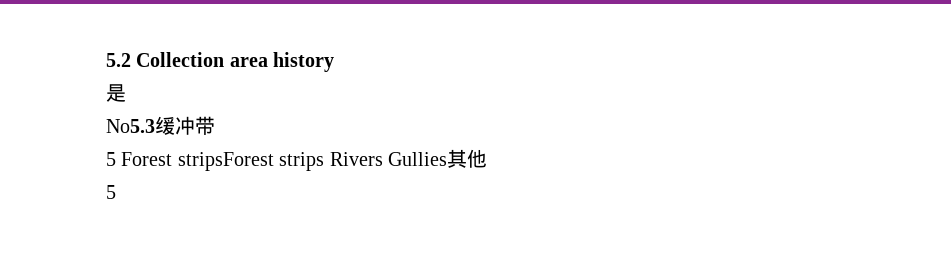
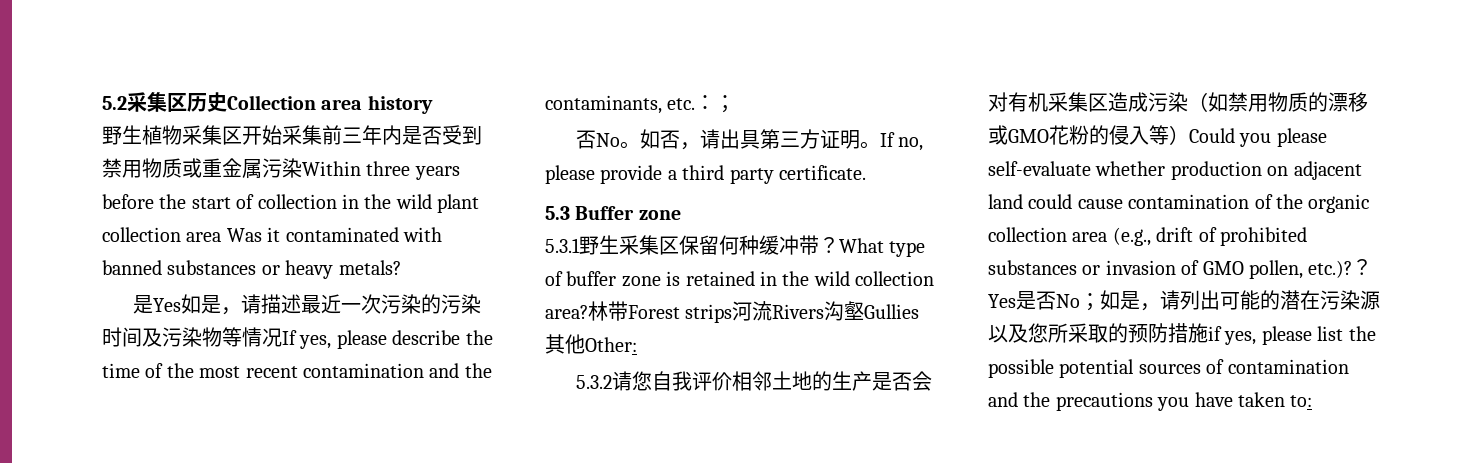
- 5.2 Collection area history
+ 5.2采集区历史Collection area history
- 是
- No5.3缓冲带
- 5 Forest stripsForest strips Rivers Gullies其他
- 5
+ 野生植物采集区开始采集前三年内是否受到禁用物质或重金属污染Within three years before the start of collection in the wild plant collection area Was it contaminated with banned substances or heavy metals?
+ 是Yes如是，请描述最近一次污染的污染时间及污染物等情况If yes, please describe the time of the most recent contamination and the contaminants, etc.：；
+ 否No。如否，请出具第三方证明。If no, please provide a third party certificate.
+ 5.3 Buffer zone
+ 5.3.1野生采集区保留何种缓冲带？What type of buffer zone is retained in the wild collection area?林带Forest strips河流Rivers沟壑Gullies其他Other:
+ 5.3.2请您自我评价相邻土地的生产是否会对有机采集区造成污染（如禁用物质的漂移或GMO花粉的侵入等）Could you please self-evaluate whether production on adjacent land could cause contamination of the organic collection area (e.g., drift of prohibited substances or invasion of GMO pollen, etc.)?？Yes是否No；如是，请列出可能的潜在污染源以及您所采取的预防措施if yes, please list the possible potential sources of contamination and the precautions you have taken to:

